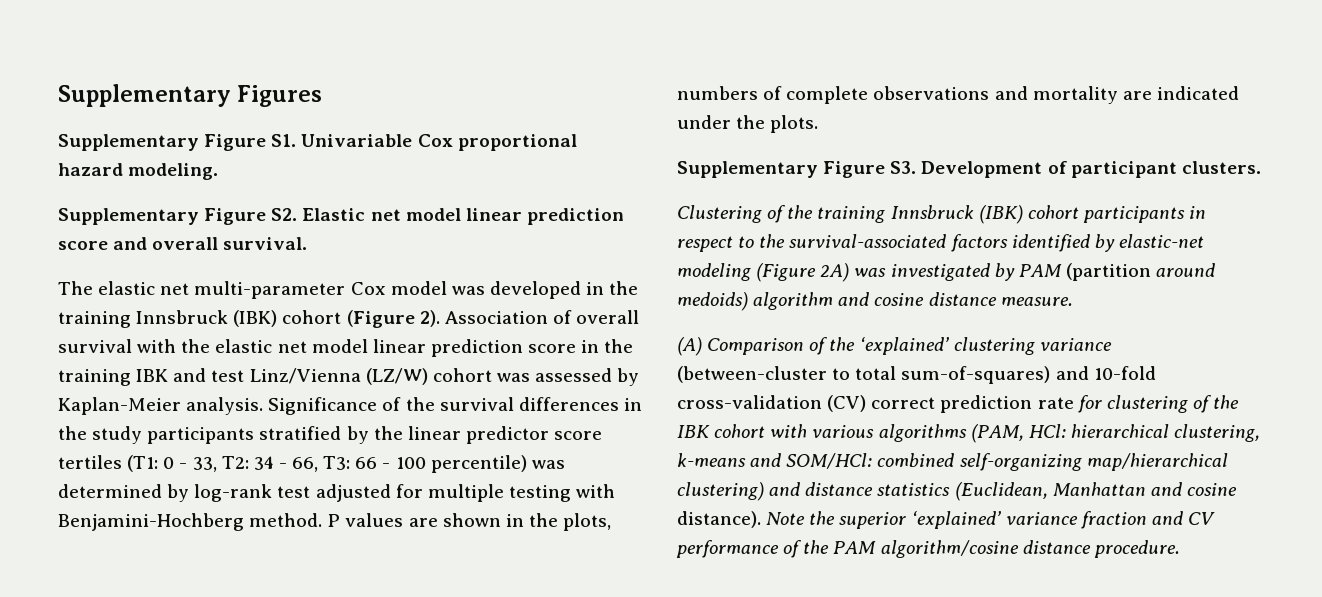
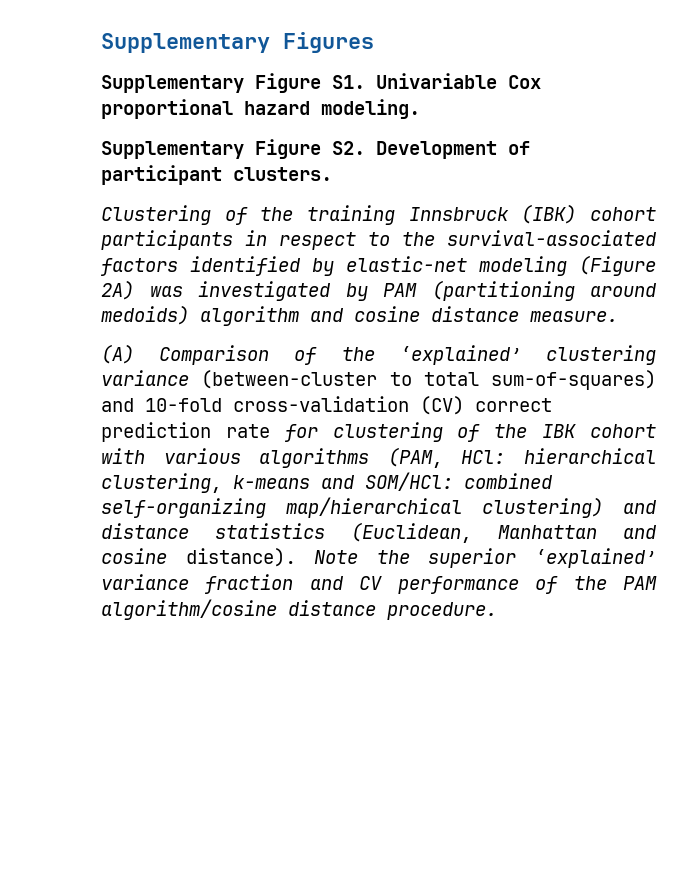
- Supplementary Figure S2. Elastic net model linear prediction score and overall survival.
- The elastic net multi-parameter Cox model was developed in the training Innsbruck (IBK) cohort (Figure 2). Association of overall survival with the elastic net model linear prediction score in the training IBK and test Linz/Vienna (LZ/W) cohort was assessed by Kaplan-Meier analysis. Significance of the survival differences in the study participants stratified by the linear predictor score tertiles (T1: 0 - 33, T2: 34 - 66, T3: 66 - 100 percentile) was determined by log-rank test adjusted for multiple testing with Benjamini-Hochberg method. P values are shown in the plots, numbers of complete observations and mortality are indicated under the plots.
- Supplementary Figure S3. Development of participant clusters.
+ Supplementary Figure S2. Development of participant clusters.
- Clustering of the training Innsbruck (IBK) cohort participants in respect to the survival-associated factors identified by elastic-net modeling (Figure 2A) was investigated by PAM (partition around medoids) algorithm and cosine distance measure.
+ Clustering of the training Innsbruck (IBK) cohort participants in respect to the survival-associated factors identified by elastic-net modeling (Figure 2A) was investigated by PAM (partitioning around medoids) algorithm and cosine distance measure.

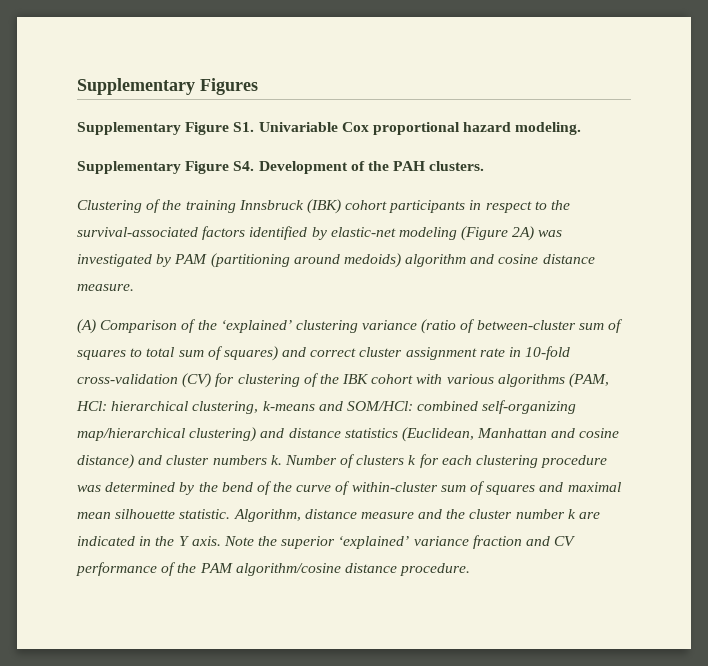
- Supplementary Figure S2. Development of participant clusters.
+ Supplementary Figure S4. Development of the PAH clusters.
- (A) Comparison of the ‘explained’ clustering variance (between-cluster to total sum-of-squares) and 10-fold cross-validation (CV) correct prediction rate for clustering of the IBK cohort with various algorithms (PAM, HCl: hierarchical clustering, k-means and SOM/HCl: combined self-organizing map/hierarchical clustering) and distance statistics (Euclidean, Manhattan and cosine distance).
+ (A) Comparison of the ‘explained’ clustering variance (ratio of between-cluster sum of squares to total sum of squares) and correct cluster assignment rate in 10-fold cross-validation (CV) for clustering of the IBK cohort with various algorithms (PAM, HCl: hierarchical clustering, k-means and SOM/HCl: combined self-organizing map/hierarchical clustering) and distance statistics (Euclidean, Manhattan and cosine distance) and cluster numbers k. Number of clusters k for each clustering procedure was determined by the bend of the curve of within-cluster sum of squares and maximal mean silhouette statistic. Algorithm, distance measure and the cluster number k are indicated in the Y axis.

